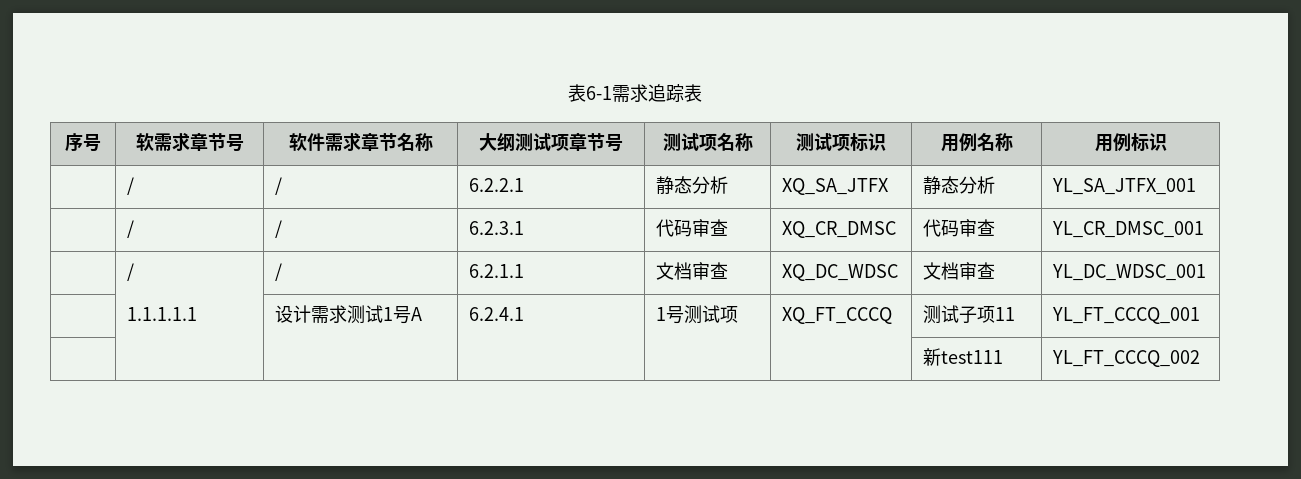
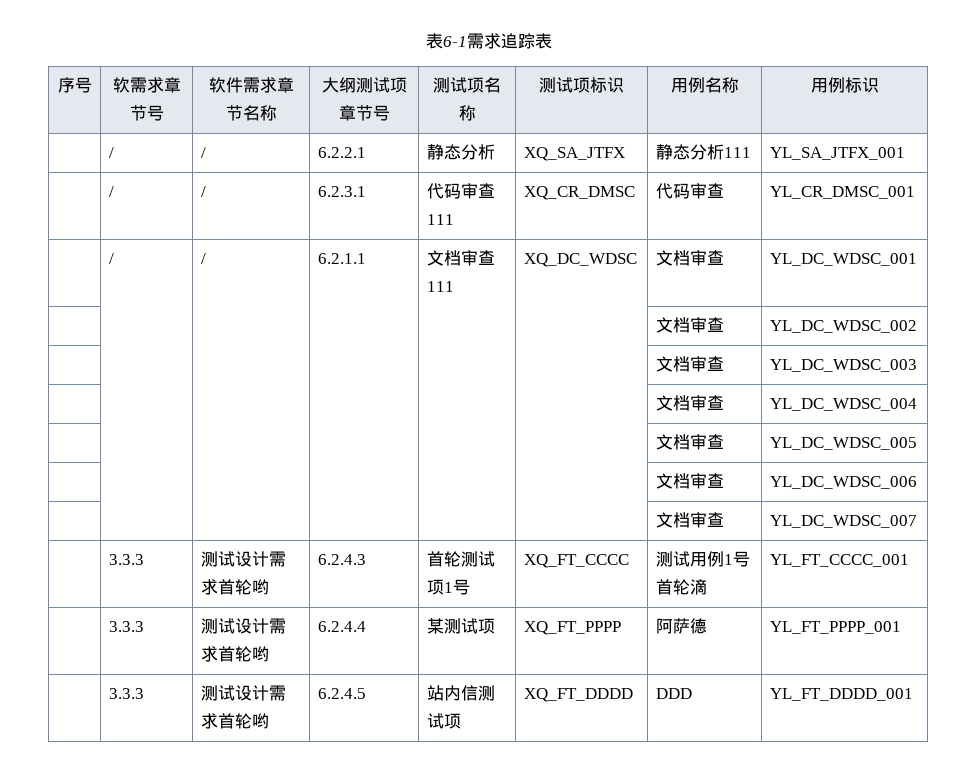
- | / | / | 6.2.2.1 | 静态分析 | XQ_SA_JTFX | 静态分析 | YL_SA_JTFX_001
+ | / | / | 6.2.2.1 | 静态分析 | XQ_SA_JTFX | 静态分析111 | YL_SA_JTFX_001
- | / | / | 6.2.3.1 | 代码审查 | XQ_CR_DMSC | 代码审查 | YL_CR_DMSC_001
+ | / | / | 6.2.3.1 | 代码审查111 | XQ_CR_DMSC | 代码审查 | YL_CR_DMSC_001
- | / | / | 6.2.1.1 | 文档审查 | XQ_DC_WDSC | 文档审查 | YL_DC_WDSC_001
+ | / | / | 6.2.1.1 | 文档审查111 | XQ_DC_WDSC | 文档审查 | YL_DC_WDSC_001
- | 1.1.1.1.1 | 设计需求测试1号A | 6.2.4.1 | 1号测试项 | XQ_FT_CCCQ | 测试子项11 | YL_FT_CCCQ_001
- | | | | | | 新test111 | YL_FT_CCCQ_002
+ | | | | | | 文档审查 | YL_DC_WDSC_002
+ | | | | | | 文档审查 | YL_DC_WDSC_003
+ | | | | | | 文档审查 | YL_DC_WDSC_004
+ | | | | | | 文档审查 | YL_DC_WDSC_005
+ | | | | | | 文档审查 | YL_DC_WDSC_006
+ | | | | | | 文档审查 | YL_DC_WDSC_007
+ | 3.3.3 | 测试设计需求首轮哟 | 6.2.4.3 | 首轮测试项1号 | XQ_FT_CCCC | 测试用例1号首轮滴 | YL_FT_CCCC_001
+ | 3.3.3 | 测试设计需求首轮哟 | 6.2.4.4 | 某测试项 | XQ_FT_PPPP | 阿萨德 | YL_FT_PPPP_001
+ | 3.3.3 | 测试设计需求首轮哟 | 6.2.4.5 | 站内信测试项 | XQ_FT_DDDD | DDD | YL_FT_DDDD_001

